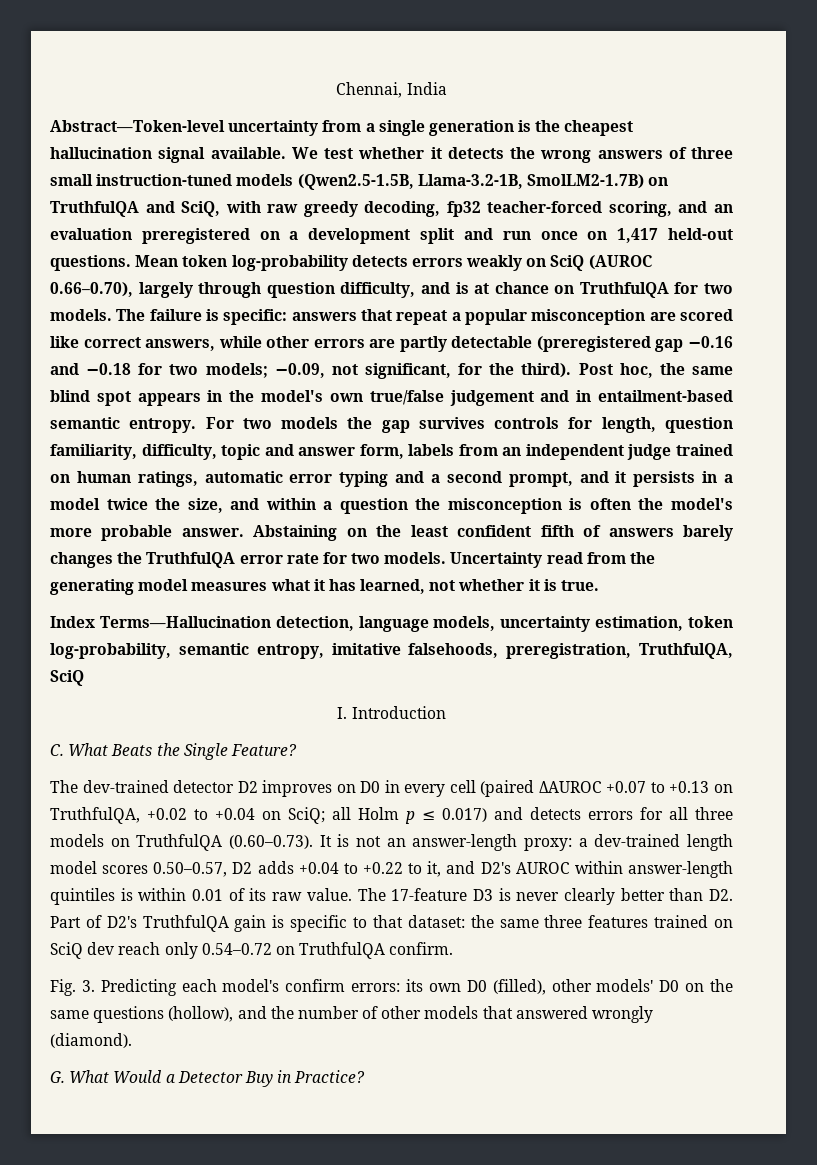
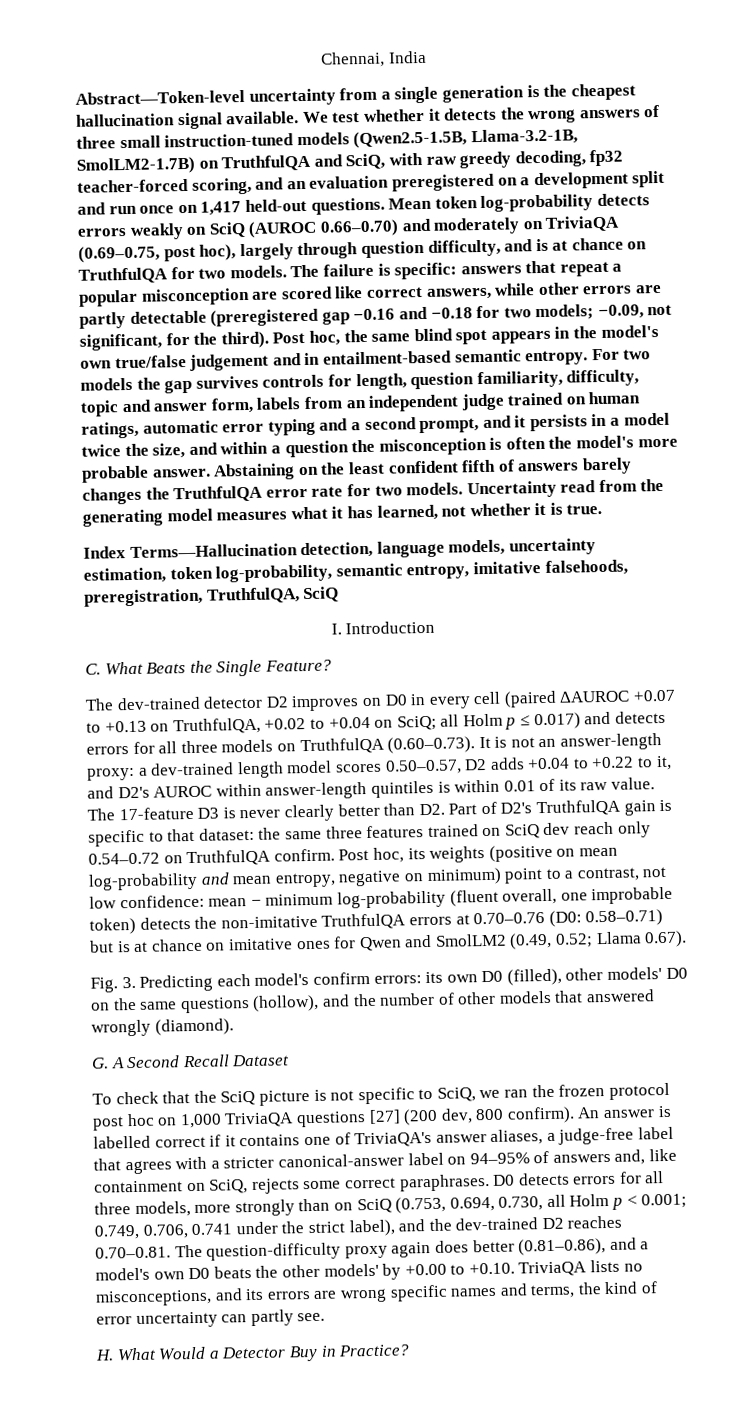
- Mean token log-probability detects errors weakly on SciQ (AUROC 0.66–0.70), largely through question difficulty, and is at chance on TruthfulQA for two models.
+ Mean token log-probability detects errors weakly on SciQ (AUROC 0.66–0.70) and moderately on TriviaQA (0.69–0.75, post hoc), largely through question difficulty, and is at chance on TruthfulQA for two models.
+ Post hoc, its weights (positive on mean log-probability and mean entropy, negative on minimum) point to a contrast, not low confidence: mean − minimum log-probability (fluent overall, one improbable token) detects the non-imitative TruthfulQA errors at 0.70–0.76 (D0: 0.58–0.71) but is at chance on imitative ones for Qwen and SmolLM2 (0.49, 0.52; Llama 0.67).
- G. What Would a Detector Buy in Practice?
+ G. A Second Recall Dataset
+ To check that the SciQ picture is not specific to SciQ, we ran the frozen protocol post hoc on 1,000 TriviaQA questions [27] (200 dev, 800 confirm). An answer is labelled correct if it contains one of TriviaQA's answer aliases, a judge-free label that agrees with a stricter canonical-answer label on 94–95% of answers and, like containment on SciQ, rejects some correct paraphrases. D0 detects errors for all three models, more strongly than on SciQ (0.753, 0.694, 0.730, all Holm p < 0.001; 0.749, 0.706, 0.741 under the strict label), and the dev-trained D2 reaches 0.70–0.81. The question-difficulty proxy again does better (0.81–0.86), and a model's own D0 beats the other models' by +0.00 to +0.10. TriviaQA lists no misconceptions, and its errors are wrong specific names and terms, the kind of error uncertainty can partly see.
+ H. What Would a Detector Buy in Practice?

